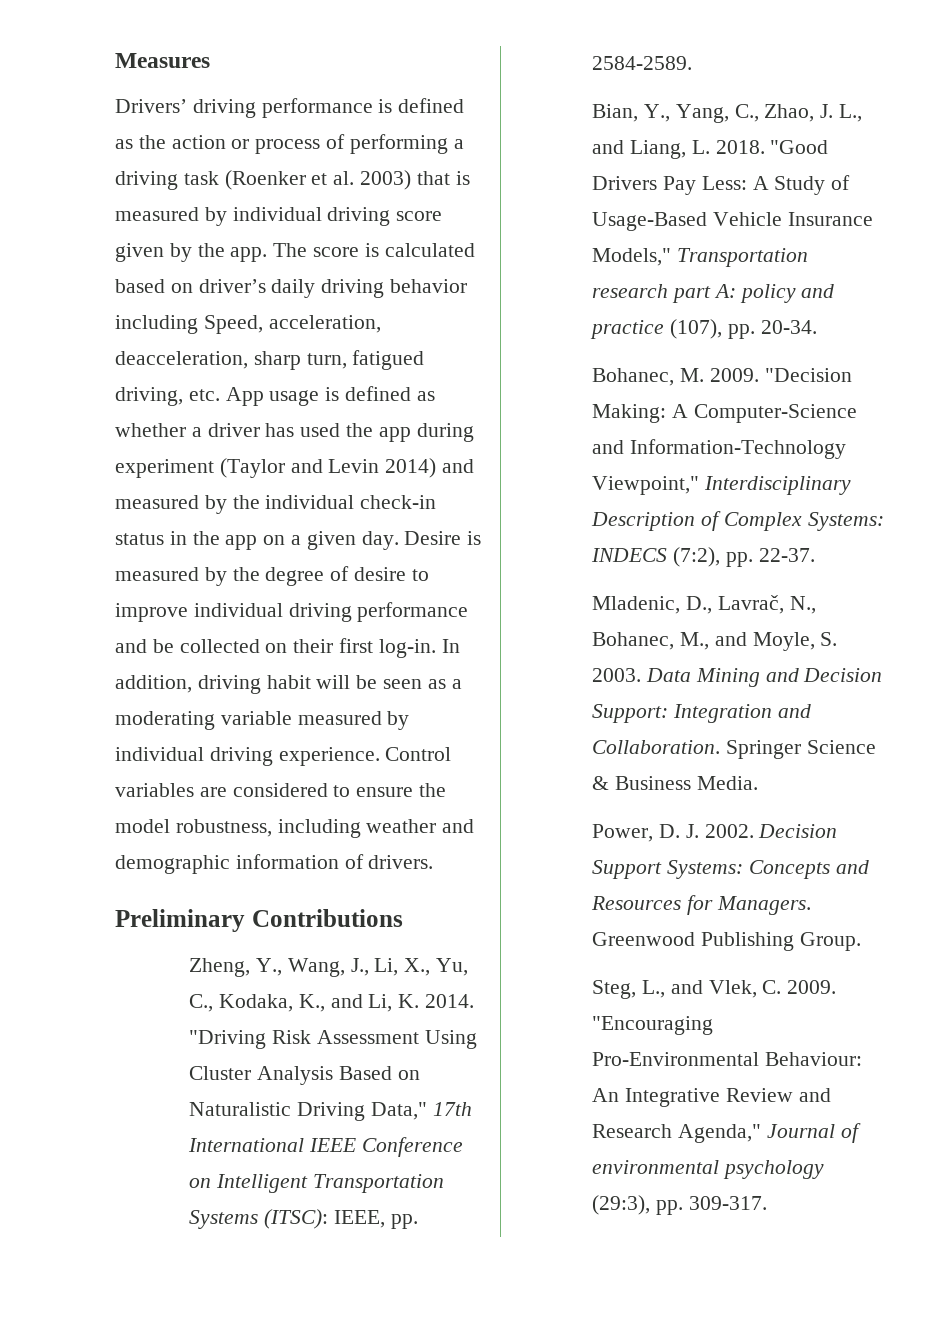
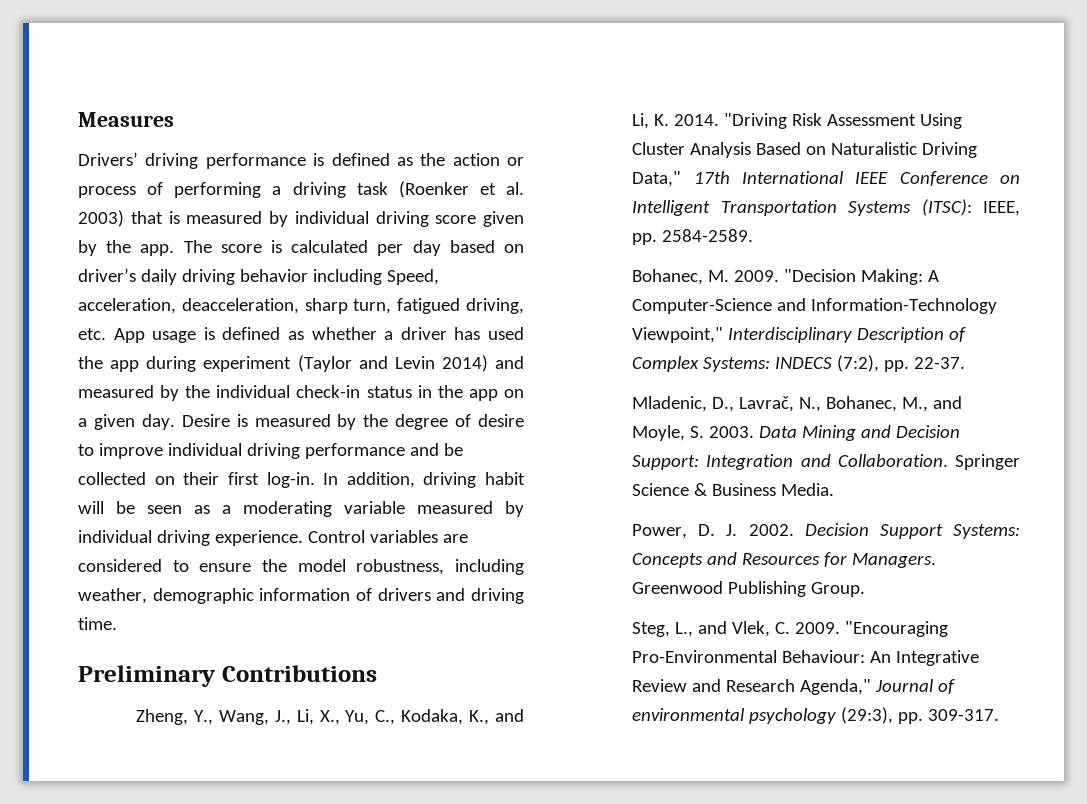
- The score is calculated based on driver’s daily driving behavior including Speed, acceleration, deacceleration, sharp turn, fatigued driving, etc. App usage is defined as whether a driver has used the app during experiment (Taylor and Levin 2014) and measured by the individual check-in status in the app on a given day.
+ The score is calculated per day based on driver’s daily driving behavior including Speed, acceleration, deacceleration, sharp turn, fatigued driving, etc. App usage is defined as whether a driver has used the app during experiment (Taylor and Levin 2014) and measured by the individual check-in status in the app on a given day.
- Control variables are considered to ensure the model robustness, including weather and demographic information of drivers.
+ Control variables are considered to ensure the model robustness, including weather, demographic information of drivers and driving time.
- Bian, Y., Yang, C., Zhao, J. L., and Liang, L. 2018. "Good Drivers Pay Less: A Study of Usage-Based Vehicle Insurance Models," Transportation research part A: policy and practice (107), pp. 20-34.

